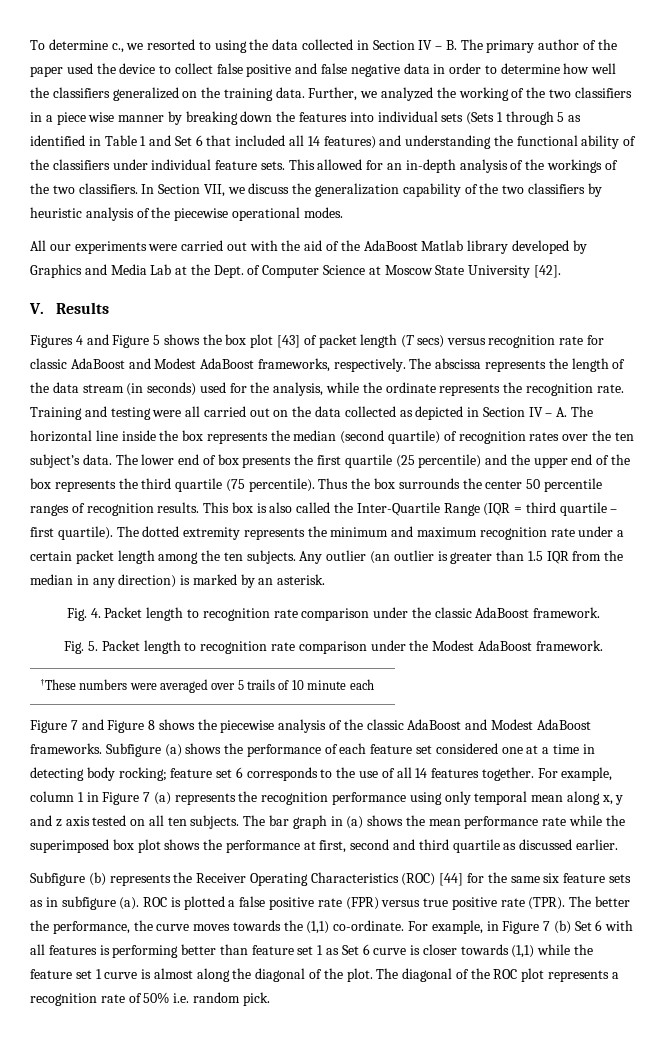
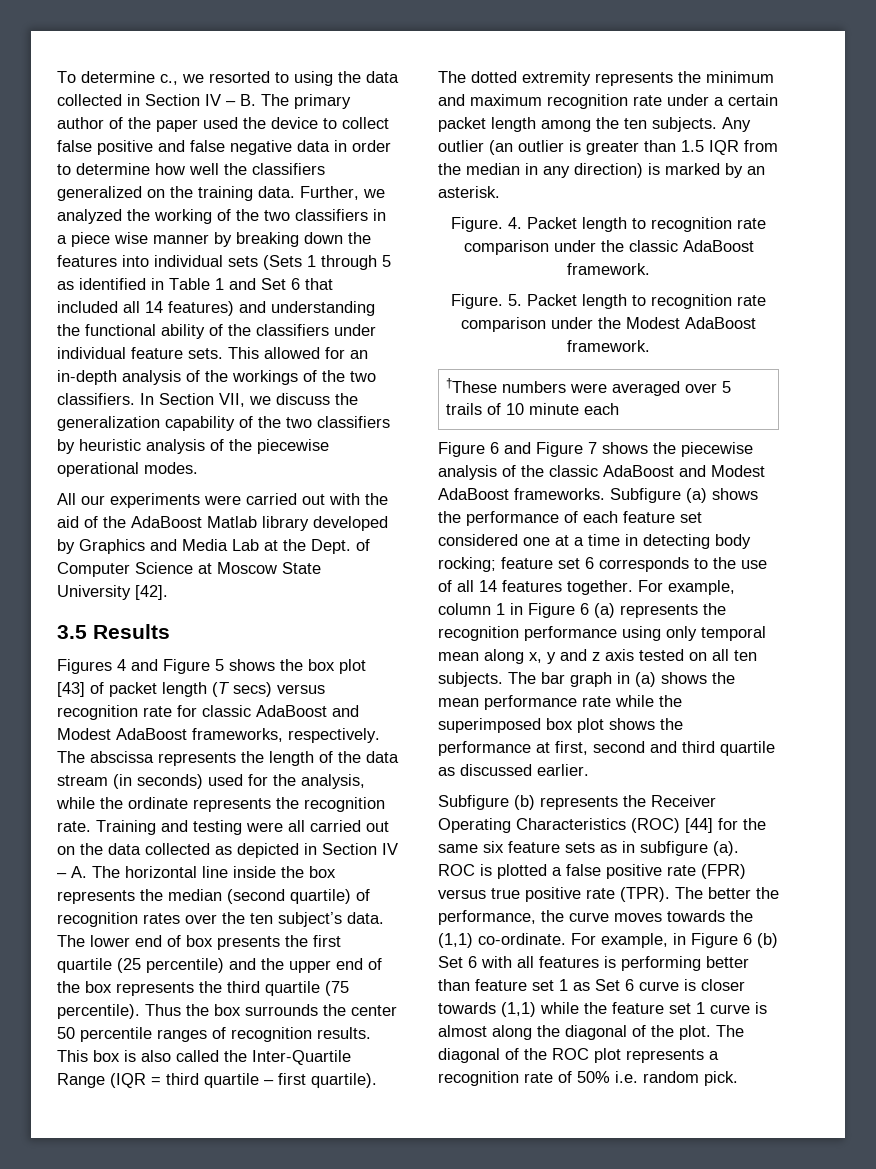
- V. Results
+ 3.5 Results
- Fig. 4. Packet length to recognition rate comparison under the classic AdaBoost framework.
+ Figure. 4. Packet length to recognition rate comparison under the classic AdaBoost framework.
- Fig. 5. Packet length to recognition rate comparison under the Modest AdaBoost framework.
+ Figure. 5. Packet length to recognition rate comparison under the Modest AdaBoost framework.
- Figure 7 and Figure 8 shows the piecewise analysis of the classic AdaBoost and Modest AdaBoost frameworks.
+ Figure 6 and Figure 7 shows the piecewise analysis of the classic AdaBoost and Modest AdaBoost frameworks.
- For example, column 1 in Figure 7 (a) represents the recognition performance using only temporal mean along x, y and z axis tested on all ten subjects.
+ For example, column 1 in Figure 6 (a) represents the recognition performance using only temporal mean along x, y and z axis tested on all ten subjects.
- For example, in Figure 7 (b) Set 6 with all features is performing better than feature set 1 as Set 6 curve is closer towards (1,1) while the feature set 1 curve is almost along the diagonal of the plot.
+ For example, in Figure 6 (b) Set 6 with all features is performing better than feature set 1 as Set 6 curve is closer towards (1,1) while the feature set 1 curve is almost along the diagonal of the plot.

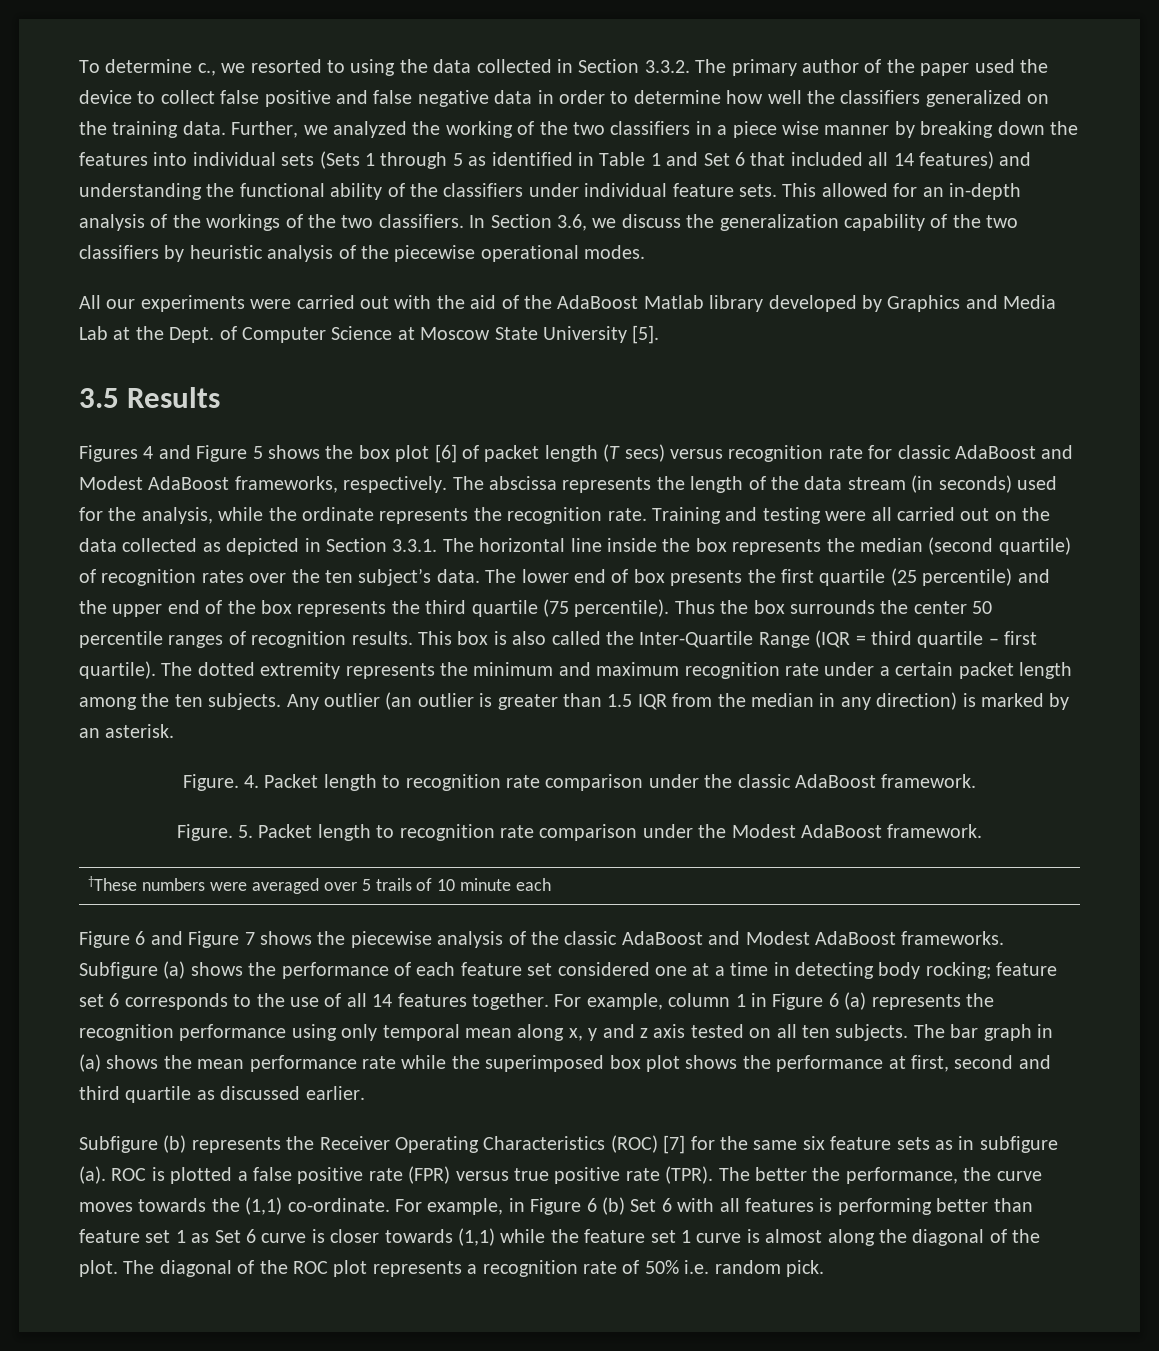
- To determine c., we resorted to using the data collected in Section IV – B. The primary author of the paper used the device to collect false positive and false negative data in order to determine how well the classifiers generalized on the training data.
+ To determine c., we resorted to using the data collected in Section 3.3.2. The primary author of the paper used the device to collect false positive and false negative data in order to determine how well the classifiers generalized on the training data.
- In Section VII, we discuss the generalization capability of the two classifiers by heuristic analysis of the piecewise operational modes.
+ In Section 3.6, we discuss the generalization capability of the two classifiers by heuristic analysis of the piecewise operational modes.
- All our experiments were carried out with the aid of the AdaBoost Matlab library developed by Graphics and Media Lab at the Dept. of Computer Science at Moscow State University [42].
+ All our experiments were carried out with the aid of the AdaBoost Matlab library developed by Graphics and Media Lab at the Dept. of Computer Science at Moscow State University [5].
- Figures 4 and Figure 5 shows the box plot [43] of packet length (T secs) versus recognition rate for classic AdaBoost and Modest AdaBoost frameworks, respectively.
+ Figures 4 and Figure 5 shows the box plot [6] of packet length (T secs) versus recognition rate for classic AdaBoost and Modest AdaBoost frameworks, respectively.
- Training and testing were all carried out on the data collected as depicted in Section IV – A. The horizontal line inside the box represents the median (second quartile) of recognition rates over the ten subject’s data.
+ Training and testing were all carried out on the data collected as depicted in Section 3.3.1. The horizontal line inside the box represents the median (second quartile) of recognition rates over the ten subject’s data.
- Subfigure (b) represents the Receiver Operating Characteristics (ROC) [44] for the same six feature sets as in subfigure (a).
+ Subfigure (b) represents the Receiver Operating Characteristics (ROC) [7] for the same six feature sets as in subfigure (a).

